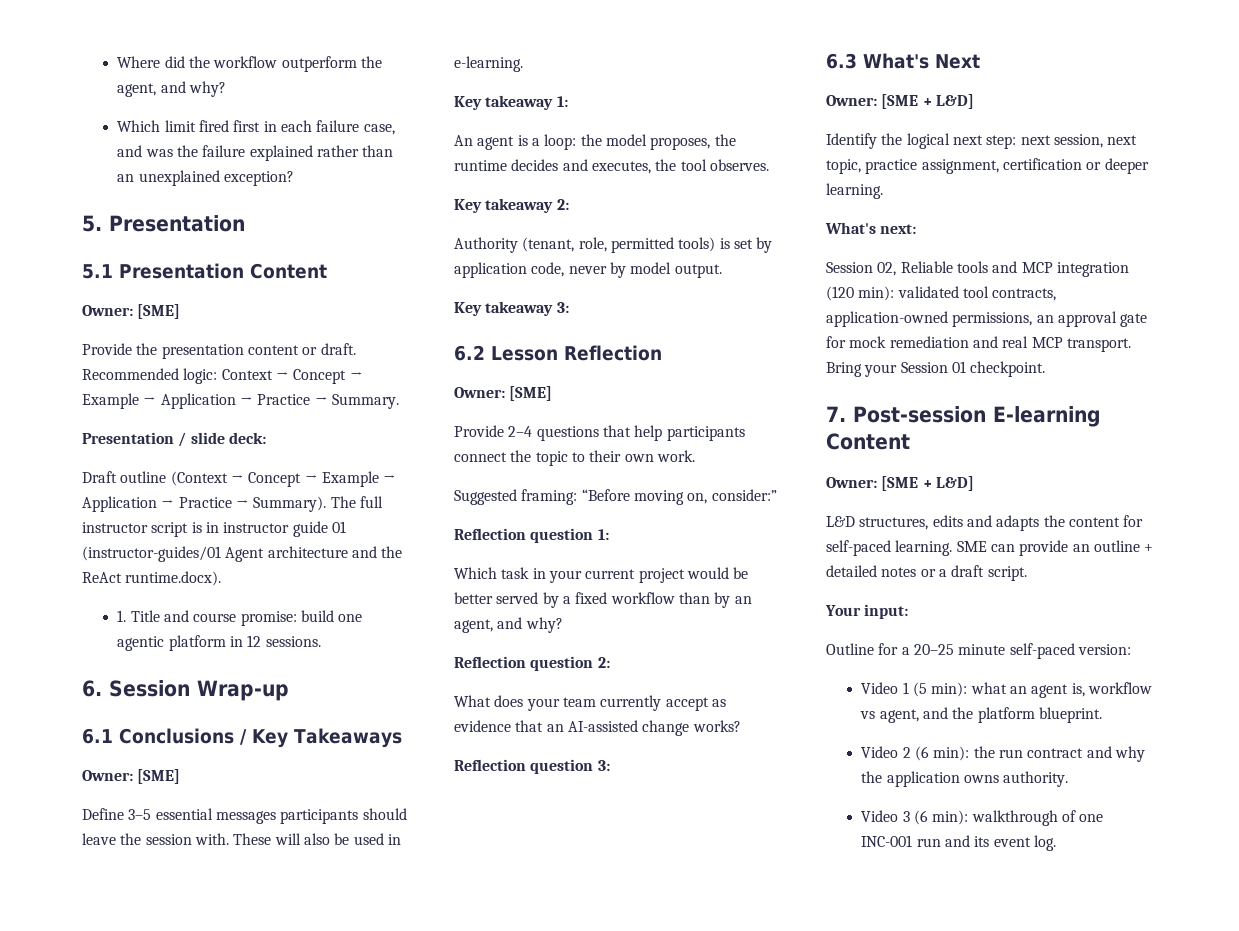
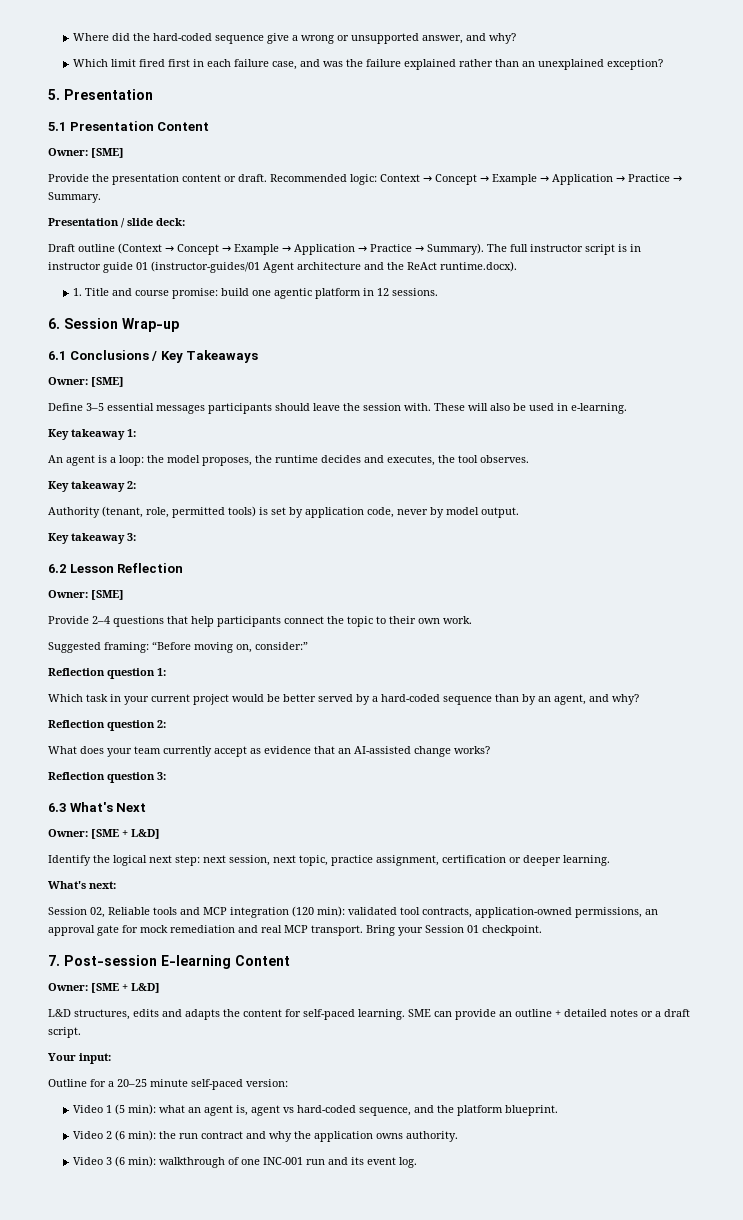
- Where did the workflow outperform the agent, and why?
+ Where did the hard-coded sequence give a wrong or unsupported answer, and why?
- Which task in your current project would be better served by a fixed workflow than by an agent, and why?
+ Which task in your current project would be better served by a hard-coded sequence than by an agent, and why?
- Video 1 (5 min): what an agent is, workflow vs agent, and the platform blueprint.
+ Video 1 (5 min): what an agent is, agent vs hard-coded sequence, and the platform blueprint.

